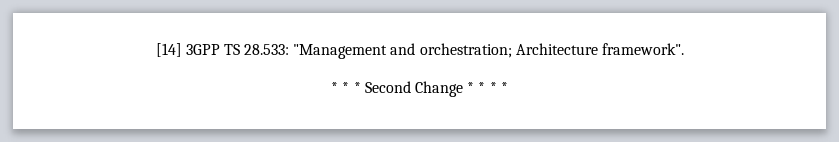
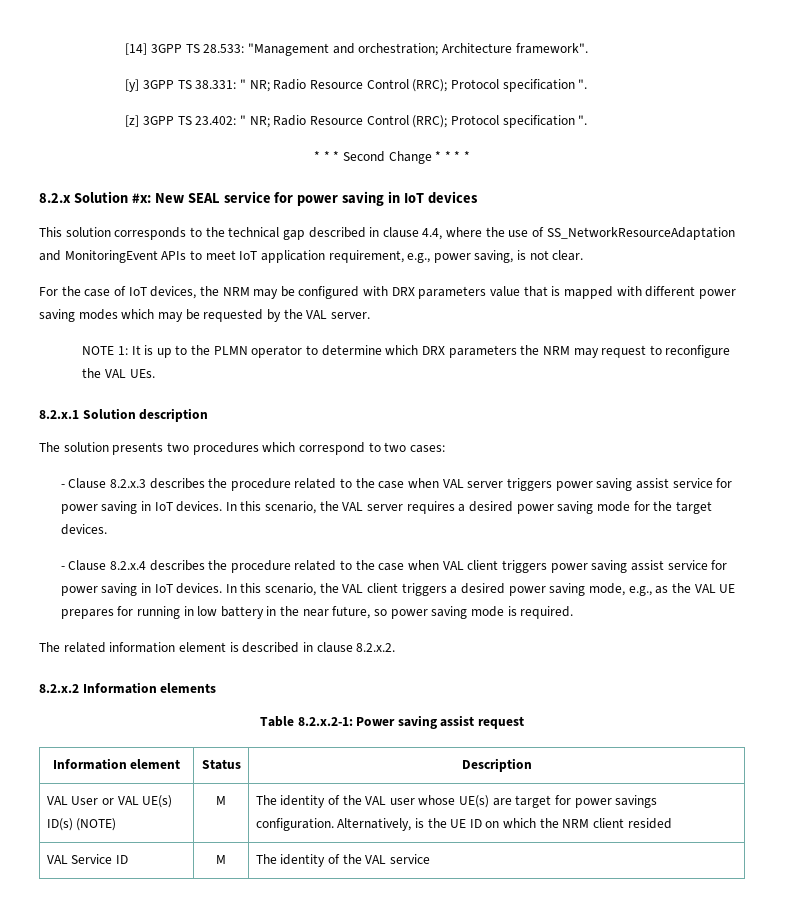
+ [y] 3GPP TS 38.331: " NR; Radio Resource Control (RRC); Protocol specification ".
+ [z] 3GPP TS 23.402: " NR; Radio Resource Control (RRC); Protocol specification ".
+ 8.2.x Solution #x: New SEAL service for power saving in IoT devices
+ This solution corresponds to the technical gap described in clause 4.4, where the use of SS_NetworkResourceAdaptation and MonitoringEvent APIs to meet IoT application requirement, e.g., power saving, is not clear.
+ For the case of IoT devices, the NRM may be configured with DRX parameters value that is mapped with different power saving modes which may be requested by the VAL server.
+ NOTE 1: It is up to the PLMN operator to determine which DRX parameters the NRM may request to reconfigure the VAL UEs.
+ 8.2.x.1 Solution description
+ The solution presents two procedures which correspond to two cases:
+ - Clause 8.2.x.3 describes the procedure related to the case when VAL server triggers power saving assist service for power saving in IoT devices. In this scenario, the VAL server requires a desired power saving mode for the target devices.
+ - Clause 8.2.x.4 describes the procedure related to the case when VAL client triggers power saving assist service for power saving in IoT devices. In this scenario, the VAL client triggers a desired power saving mode, e.g., as the VAL UE prepares for running in low battery in the near future, so power saving mode is required.
+ The related information element is described in clause 8.2.x.2.
+ 8.2.x.2 Information elements
+ Table 8.2.x.2-1: Power saving assist request
+ Information element | Status | Description
+ VAL User or VAL UE(s) ID(s) (NOTE) | M | The identity of the VAL user whose UE(s) are target for power savings configuration. Alternatively, is the UE ID on which the NRM client resided
+ VAL Service ID | M | The identity of the VAL service

